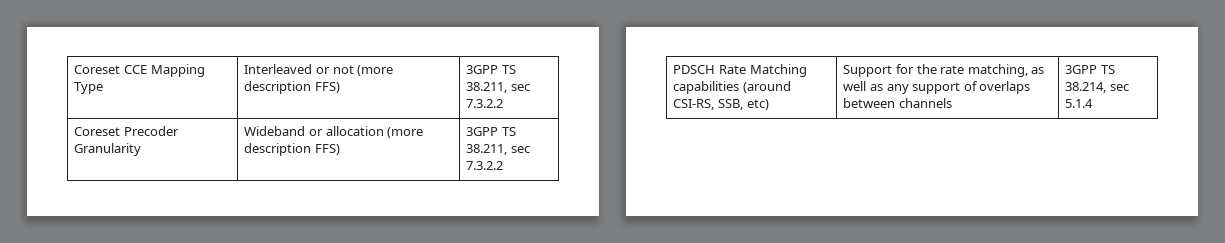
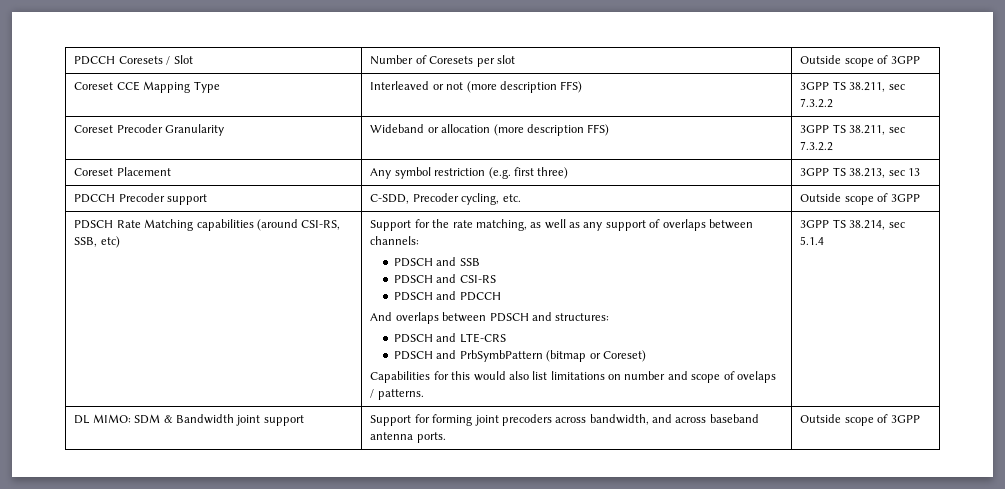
+ PDCCH Coresets / Slot | Number of Coresets per slot | Outside scope of 3GPP
+ Coreset Placement | Any symbol restriction (e.g. first three) | 3GPP TS 38.213, sec 13
+ PDCCH Precoder support | C-SDD, Precoder cycling, etc. | Outside scope of 3GPP
- Support for the rate matching, as well as any support of overlaps between channels
+ Support for the rate matching, as well as any support of overlaps between channels:
+ PDSCH and SSB
+ PDSCH and CSI-RS
+ PDSCH and PDCCH
+ And overlaps between PDSCH and structures:
+ PDSCH and LTE-CRS
+ PDSCH and PrbSymbPattern (bitmap or Coreset)
+ Capabilities for this would also list limitations on number and scope of ovelaps / patterns.
+ DL MIMO: SDM & Bandwidth joint support | Support for forming joint precoders across bandwidth, and across baseband antenna ports. | Outside scope of 3GPP

